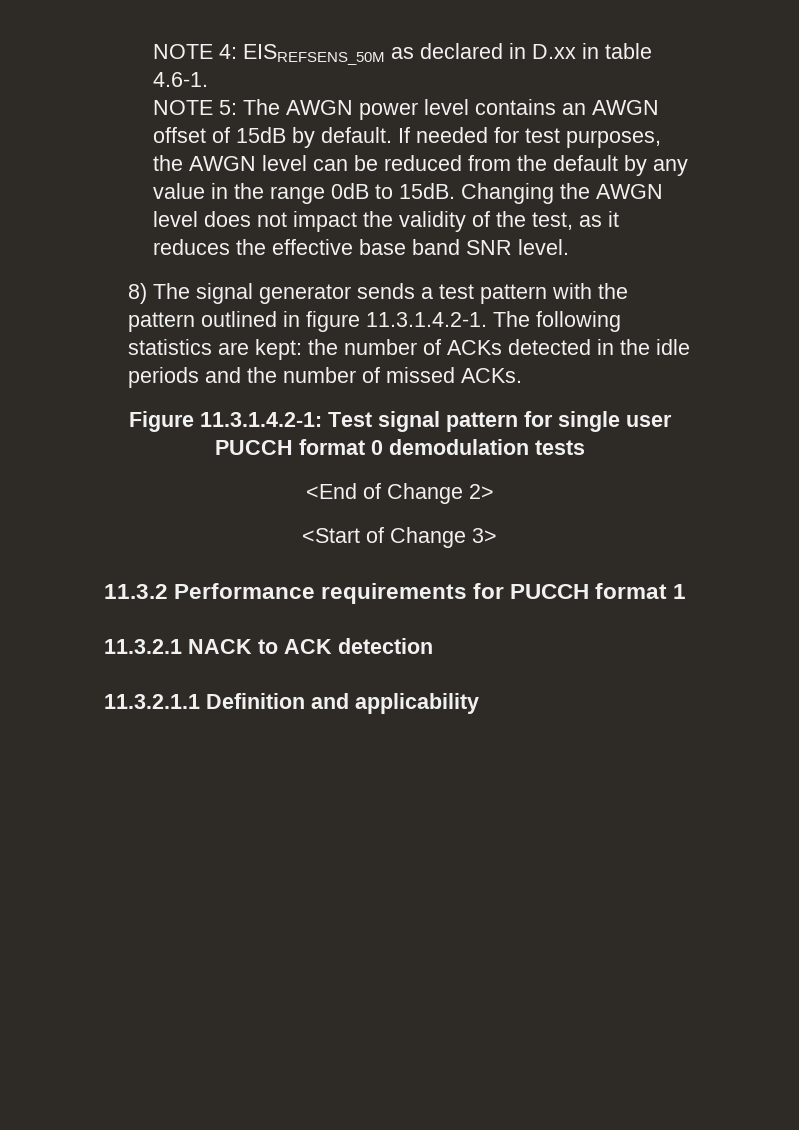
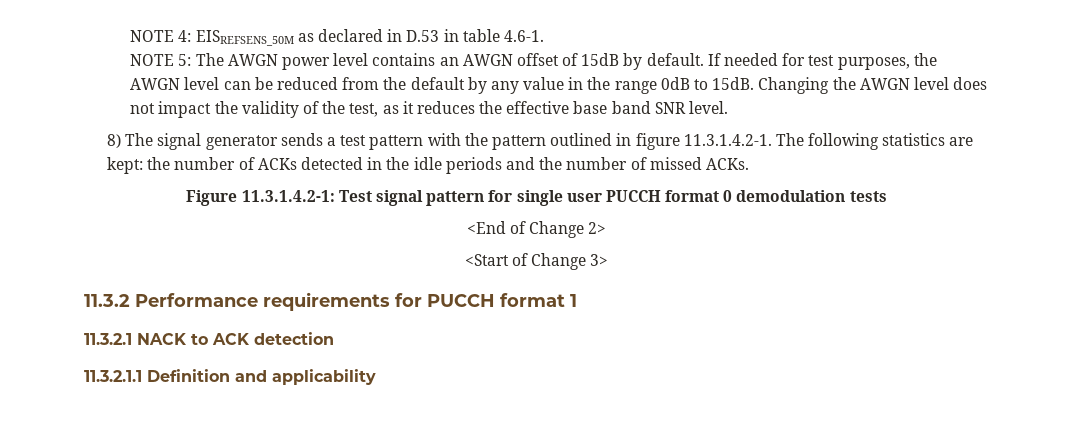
- NOTE 4: EISREFSENS_50M as declared in D.xx in table 4.6-1.
+ NOTE 4: EISREFSENS_50M as declared in D.53 in table 4.6-1.

